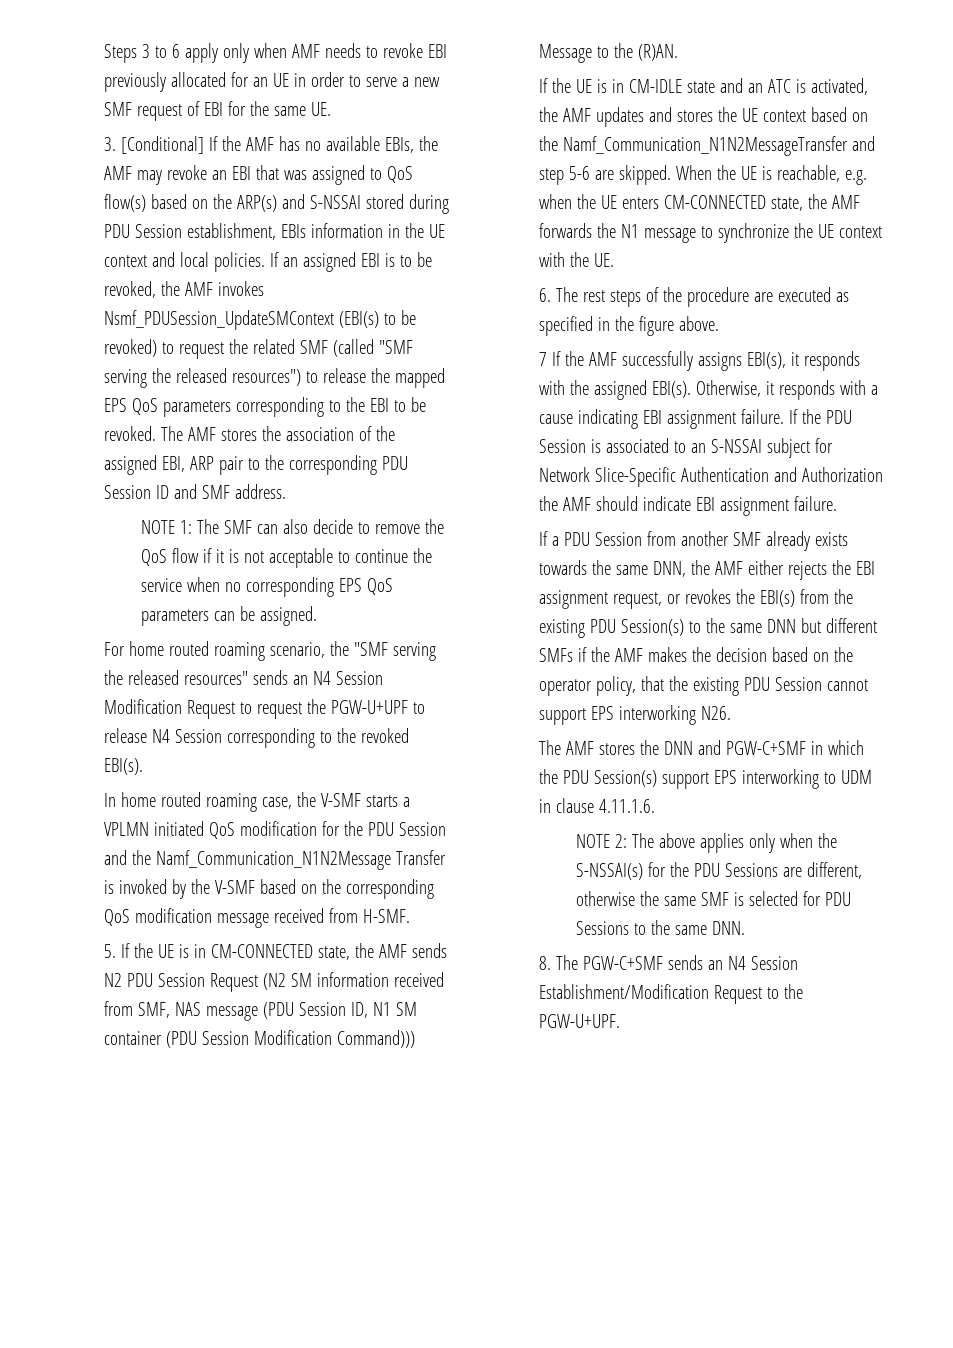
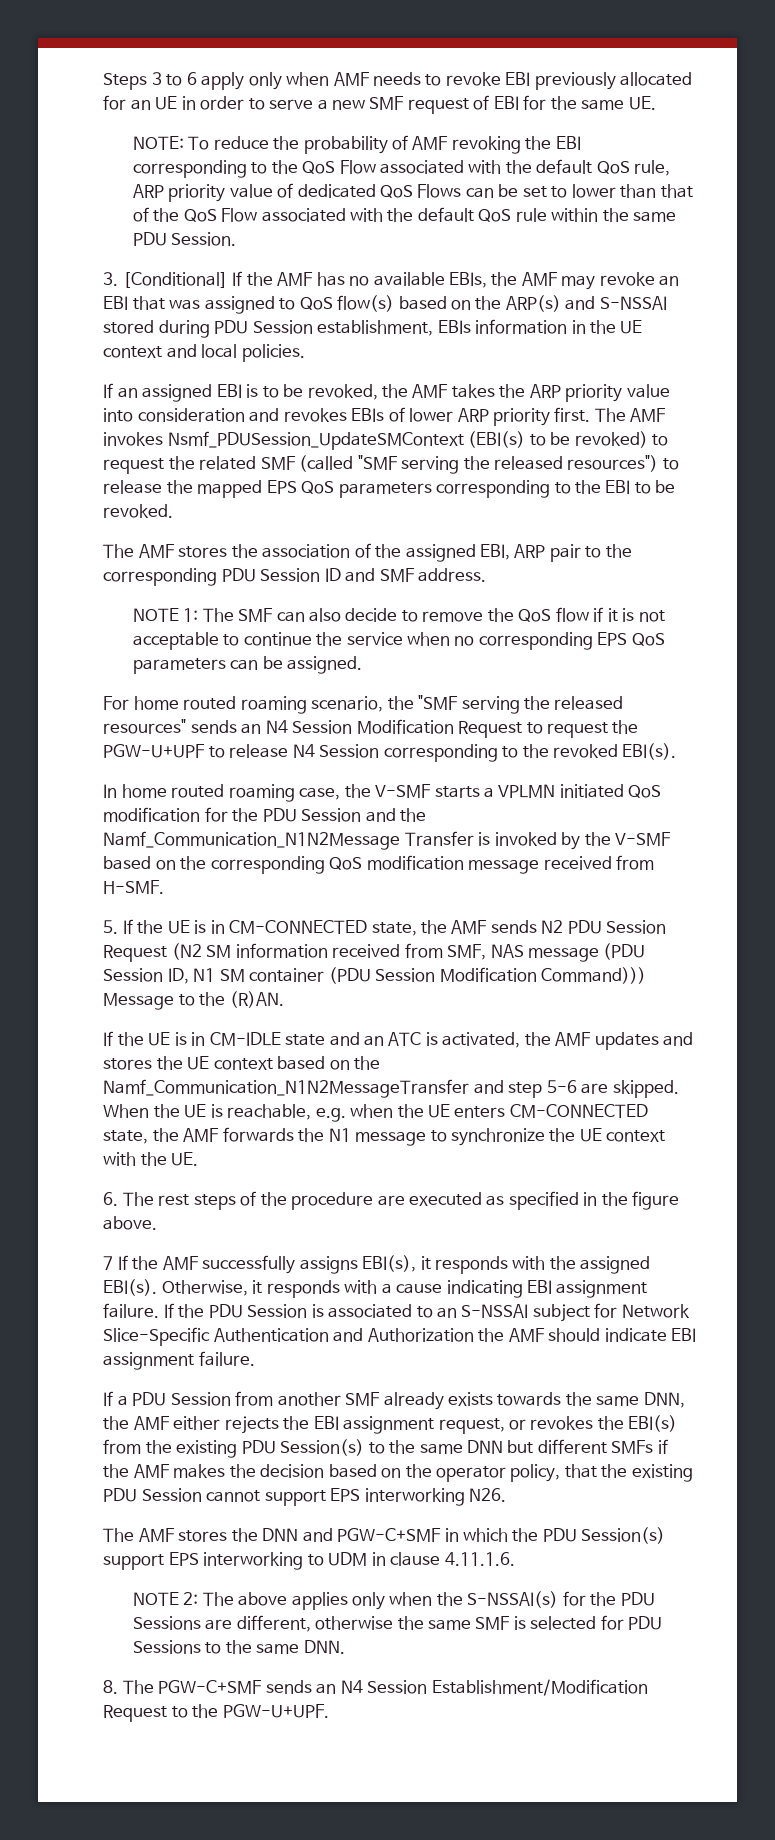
+ NOTE: To reduce the probability of AMF revoking the EBI corresponding to the QoS Flow associated with the default QoS rule, ARP priority value of dedicated QoS Flows can be set to lower than that of the QoS Flow associated with the default QoS rule within the same PDU Session.
- 3. [Conditional] If the AMF has no available EBIs, the AMF may revoke an EBI that was assigned to QoS flow(s) based on the ARP(s) and S-NSSAI stored during PDU Session establishment, EBIs information in the UE context and local policies. If an assigned EBI is to be revoked, the AMF invokes Nsmf_PDUSession_UpdateSMContext (EBI(s) to be revoked) to request the related SMF (called "SMF serving the released resources") to release the mapped EPS QoS parameters corresponding to the EBI to be revoked. The AMF stores the association of the assigned EBI, ARP pair to the corresponding PDU Session ID and SMF address.
+ 3. [Conditional] If the AMF has no available EBIs, the AMF may revoke an EBI that was assigned to QoS flow(s) based on the ARP(s) and S-NSSAI stored during PDU Session establishment, EBIs information in the UE context and local policies.
+ If an assigned EBI is to be revoked, the AMF takes the ARP priority value into consideration and revokes EBIs of lower ARP priority first. The AMF invokes Nsmf_PDUSession_UpdateSMContext (EBI(s) to be revoked) to request the related SMF (called "SMF serving the released resources") to release the mapped EPS QoS parameters corresponding to the EBI to be revoked.
+ The AMF stores the association of the assigned EBI, ARP pair to the corresponding PDU Session ID and SMF address.

